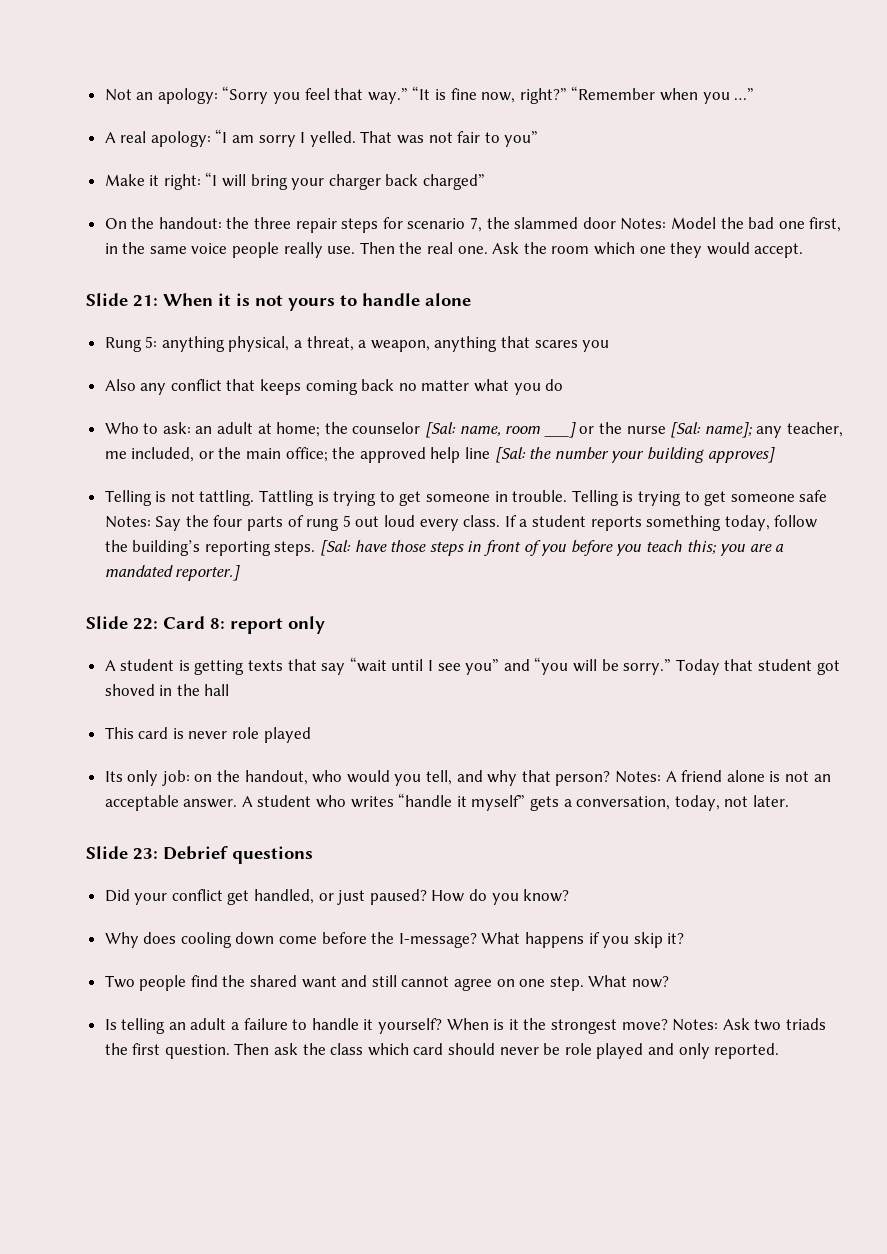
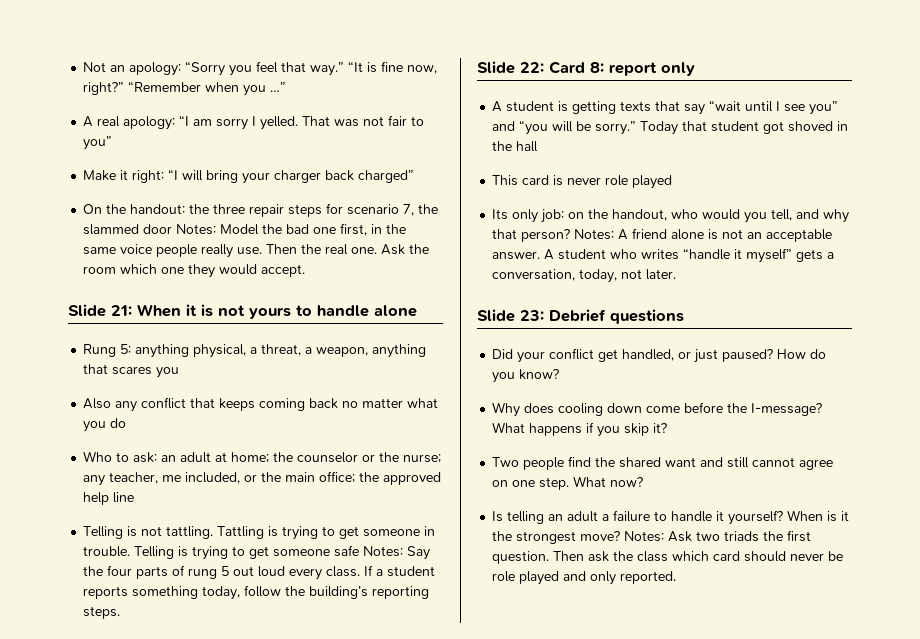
- Who to ask: an adult at home; the counselor [Sal: name, room ___] or the nurse [Sal: name]; any teacher, me included, or the main office; the approved help line [Sal: the number your building approves]
+ Who to ask: an adult at home; the counselor or the nurse; any teacher, me included, or the main office; the approved help line
- [Sal: have those steps in front of you before you teach this; you are a mandated reporter.]

